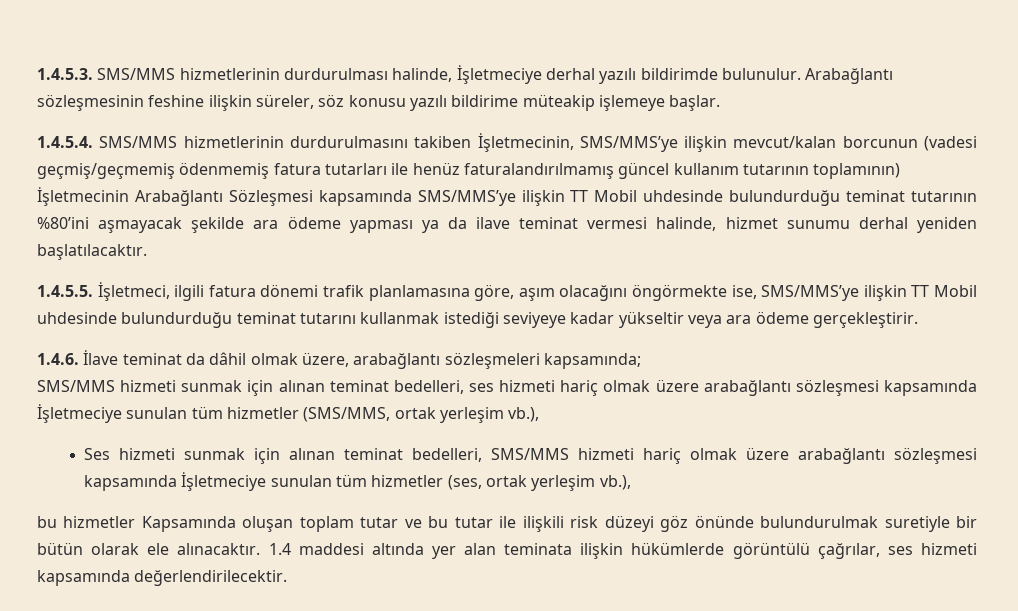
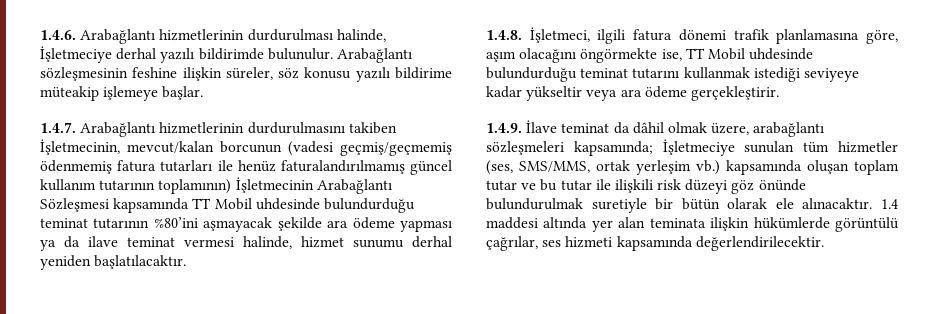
- 1.4.5.3. SMS/MMS hizmetlerinin durdurulması halinde, İşletmeciye derhal yazılı bildirimde bulunulur.
+ 1.4.6. Arabağlantı hizmetlerinin durdurulması halinde, İşletmeciye derhal yazılı bildirimde bulunulur.
- 1.4.5.4. SMS/MMS hizmetlerinin durdurulmasını takiben İşletmecinin, SMS/MMS’ye ilişkin mevcut/kalan borcunun (vadesi geçmiş/geçmemiş ödenmemiş fatura tutarları ile henüz faturalandırılmamış güncel kullanım tutarının toplamının) İşletmecinin Arabağlantı Sözleşmesi kapsamında SMS/MMS’ye ilişkin TT Mobil uhdesinde bulundurduğu teminat tutarının %80’ini aşmayacak şekilde ara ödeme yapması ya da ilave teminat vermesi halinde, hizmet sunumu derhal yeniden başlatılacaktır.
+ 1.4.7. Arabağlantı hizmetlerinin durdurulmasını takiben İşletmecinin, mevcut/kalan borcunun (vadesi geçmiş/geçmemiş ödenmemiş fatura tutarları ile henüz faturalandırılmamış güncel kullanım tutarının toplamının) İşletmecinin Arabağlantı Sözleşmesi kapsamında TT Mobil uhdesinde bulundurduğu teminat tutarının %80’ini aşmayacak şekilde ara ödeme yapması ya da ilave teminat vermesi halinde, hizmet sunumu derhal yeniden başlatılacaktır.
- 1.4.5.5. İşletmeci, ilgili fatura dönemi trafik planlamasına göre, aşım olacağını öngörmekte ise, SMS/MMS’ye ilişkin TT Mobil uhdesinde bulundurduğu teminat tutarını kullanmak istediği seviyeye kadar yükseltir veya ara ödeme gerçekleştirir.
+ 1.4.8. İşletmeci, ilgili fatura dönemi trafik planlamasına göre, aşım olacağını öngörmekte ise, TT Mobil uhdesinde bulundurduğu teminat tutarını kullanmak istediği seviyeye kadar yükseltir veya ara ödeme gerçekleştirir.
- 1.4.6. İlave teminat da dâhil olmak üzere, arabağlantı sözleşmeleri kapsamında;
- SMS/MMS hizmeti sunmak için alınan teminat bedelleri, ses hizmeti hariç olmak üzere arabağlantı sözleşmesi kapsamında İşletmeciye sunulan tüm hizmetler (SMS/MMS, ortak yerleşim vb.),
- Ses hizmeti sunmak için alınan teminat bedelleri, SMS/MMS hizmeti hariç olmak üzere arabağlantı sözleşmesi kapsamında İşletmeciye sunulan tüm hizmetler (ses, ortak yerleşim vb.),
- bu hizmetler Kapsamında oluşan toplam tutar ve bu tutar ile ilişkili risk düzeyi göz önünde bulundurulmak suretiyle bir bütün olarak ele alınacaktır.
+ 1.4.9. İlave teminat da dâhil olmak üzere, arabağlantı sözleşmeleri kapsamında; İşletmeciye sunulan tüm hizmetler (ses, SMS/MMS, ortak yerleşim vb.) kapsamında oluşan toplam tutar ve bu tutar ile ilişkili risk düzeyi göz önünde bulundurulmak suretiyle bir bütün olarak ele alınacaktır.

